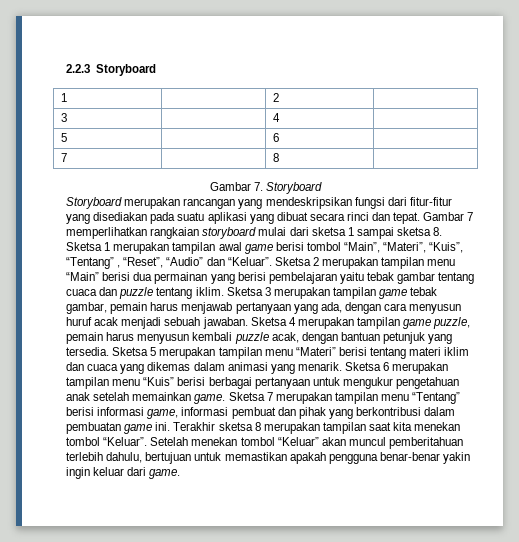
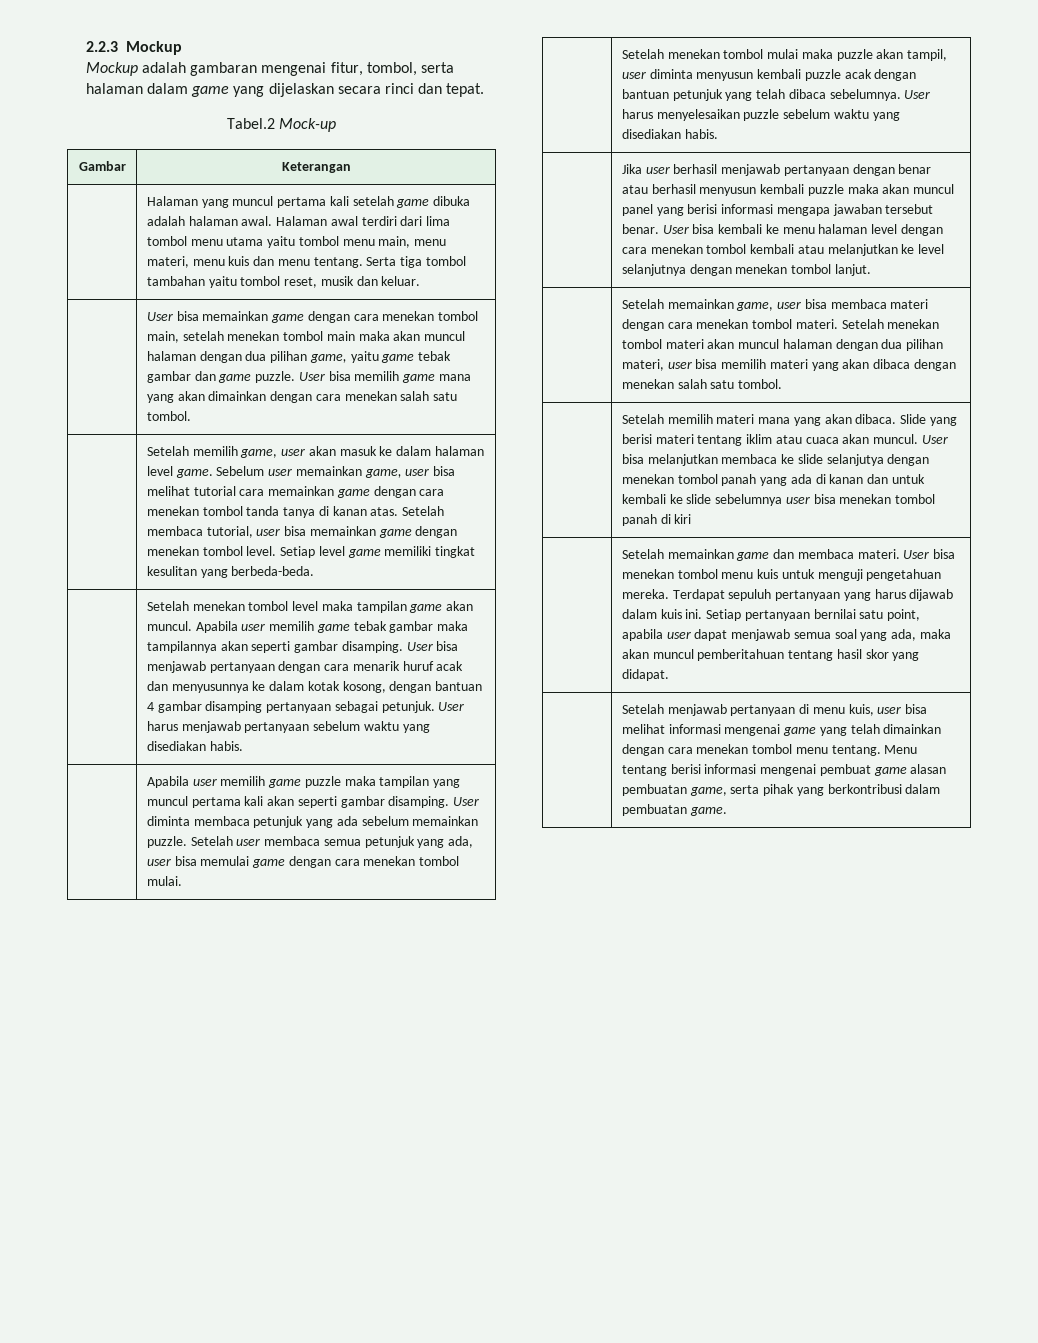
- 2.2.3 Storyboard
- 1 | | 2 |
- 3 | | 4 |
- 5 | | 6 |
- 7 | | 8 |
- Gambar 7. Storyboard
- Storyboard merupakan rancangan yang mendeskripsikan fungsi dari fitur-fitur yang disediakan pada suatu aplikasi yang dibuat secara rinci dan tepat. Gambar 7 memperlihatkan rangkaian storyboard mulai dari sketsa 1 sampai sketsa 8. Sketsa 1 merupakan tampilan awal game berisi tombol “Main”, “Materi”, “Kuis”, “Tentang” , “Reset”, “Audio” dan “Keluar”. Sketsa 2 merupakan tampilan menu “Main” berisi dua permainan yang berisi pembelajaran yaitu tebak gambar tentang cuaca dan puzzle tentang iklim. Sketsa 3 merupakan tampilan game tebak gambar, pemain harus menjawab pertanyaan yang ada, dengan cara menyusun huruf acak menjadi sebuah jawaban. Sketsa 4 merupakan tampilan game puzzle, pemain harus menyusun kembali puzzle acak, dengan bantuan petunjuk yang tersedia. Sketsa 5 merupakan tampilan menu “Materi” berisi tentang materi iklim dan cuaca yang dikemas dalam animasi yang menarik. Sketsa 6 merupakan tampilan menu “Kuis” berisi berbagai pertanyaan untuk mengukur pengetahuan anak setelah memainkan game. Sketsa 7 merupakan tampilan menu “Tentang” berisi informasi game, informasi pembuat dan pihak yang berkontribusi dalam pembuatan game ini. Terakhir sketsa 8 merupakan tampilan saat kita menekan tombol “Keluar”. Setelah menekan tombol “Keluar” akan muncul pemberitahuan terlebih dahulu, bertujuan untuk memastikan apakah pengguna benar-benar yakin ingin keluar dari game.
+ 2.2.3 Mockup
+ Mockup adalah gambaran mengenai fitur, tombol, serta halaman dalam game yang dijelaskan secara rinci dan tepat.
+ Tabel.2 Mock-up
+ Gambar | Keterangan
+ | Halaman yang muncul pertama kali setelah game dibuka adalah halaman awal. Halaman awal terdiri dari lima tombol menu utama yaitu tombol menu main, menu materi, menu kuis dan menu tentang. Serta tiga tombol tambahan yaitu tombol reset, musik dan keluar.
+ | User bisa memainkan game dengan cara menekan tombol main, setelah menekan tombol main maka akan muncul halaman dengan dua pilihan game, yaitu game tebak gambar dan game puzzle. User bisa memilih game mana yang akan dimainkan dengan cara menekan salah satu tombol.
+ | Setelah memilih game, user akan masuk ke dalam halaman level game. Sebelum user memainkan game, user bisa melihat tutorial cara memainkan game dengan cara menekan tombol tanda tanya di kanan atas. Setelah membaca tutorial, user bisa memainkan game dengan menekan tombol level. Setiap level game memiliki tingkat kesulitan yang berbeda-beda.
+ | Setelah menekan tombol level maka tampilan game akan muncul. Apabila user memilih game tebak gambar maka tampilannya akan seperti gambar disamping. User bisa menjawab pertanyaan dengan cara menarik huruf acak dan menyusunnya ke dalam kotak kosong, dengan bantuan 4 gambar disamping pertanyaan sebagai petunjuk. User harus menjawab pertanyaan sebelum waktu yang disediakan habis.
+ | Apabila user memilih game puzzle maka tampilan yang muncul pertama kali akan seperti gambar disamping. User diminta membaca petunjuk yang ada sebelum memainkan puzzle. Setelah user membaca semua petunjuk yang ada, user bisa memulai game dengan cara menekan tombol mulai.
+ | Setelah menekan tombol mulai maka puzzle akan tampil, user diminta menyusun kembali puzzle acak dengan bantuan petunjuk yang telah dibaca sebelumnya. User harus menyelesaikan puzzle sebelum waktu yang disediakan habis.
+ | Jika user berhasil menjawab pertanyaan dengan benar atau berhasil menyusun kembali puzzle maka akan muncul panel yang berisi informasi mengapa jawaban tersebut benar. User bisa kembali ke menu halaman level dengan cara menekan tombol kembali atau melanjutkan ke level selanjutnya dengan menekan tombol lanjut.
+ | Setelah memainkan game, user bisa membaca materi dengan cara menekan tombol materi. Setelah menekan tombol materi akan muncul halaman dengan dua pilihan materi, user bisa memilih materi yang akan dibaca dengan menekan salah satu tombol.
+ | Setelah memilih materi mana yang akan dibaca. Slide yang berisi materi tentang iklim atau cuaca akan muncul. User bisa melanjutkan membaca ke slide selanjutya dengan menekan tombol panah yang ada di kanan dan untuk kembali ke slide sebelumnya user bisa menekan tombol panah di kiri
+ | Setelah memainkan game dan membaca materi. User bisa menekan tombol menu kuis untuk menguji pengetahuan mereka. Terdapat sepuluh pertanyaan yang harus dijawab dalam kuis ini. Setiap pertanyaan bernilai satu point, apabila user dapat menjawab semua soal yang ada, maka akan muncul pemberitahuan tentang hasil skor yang didapat.
+ | Setelah menjawab pertanyaan di menu kuis, user bisa melihat informasi mengenai game yang telah dimainkan dengan cara menekan tombol menu tentang. Menu tentang berisi informasi mengenai pembuat game alasan pembuatan game, serta pihak yang berkontribusi dalam pembuatan game.

